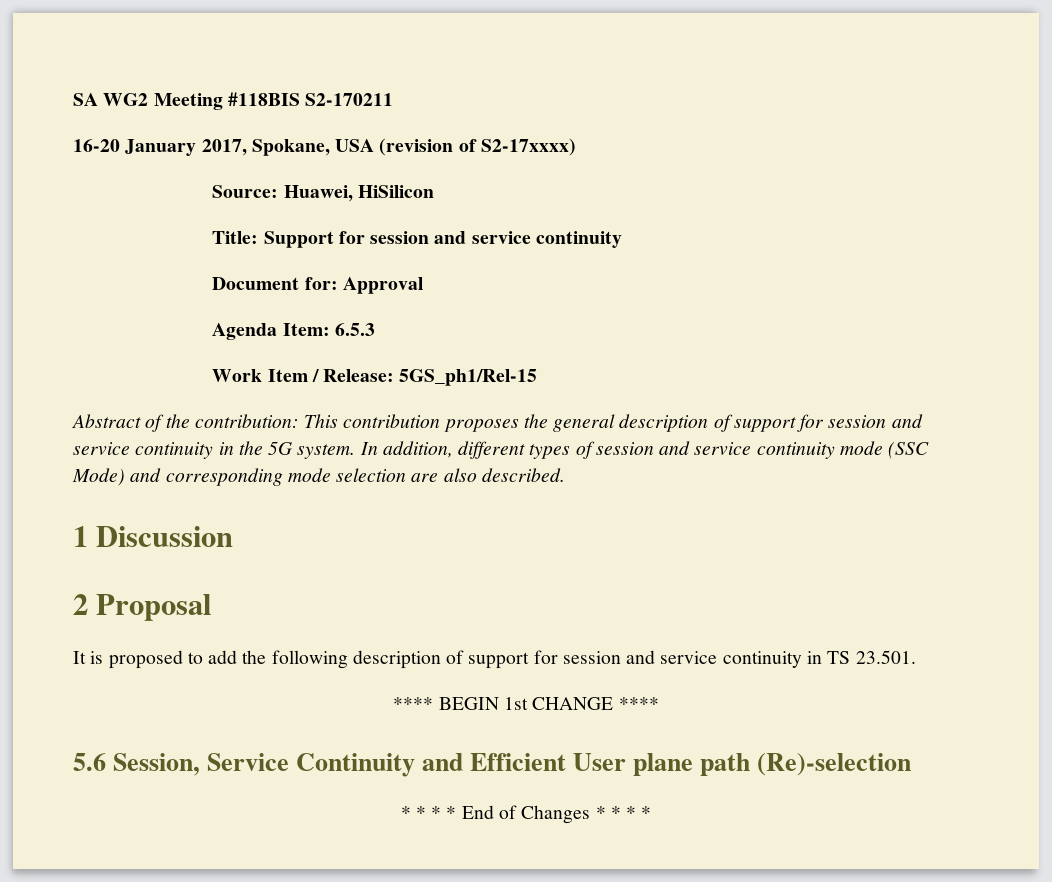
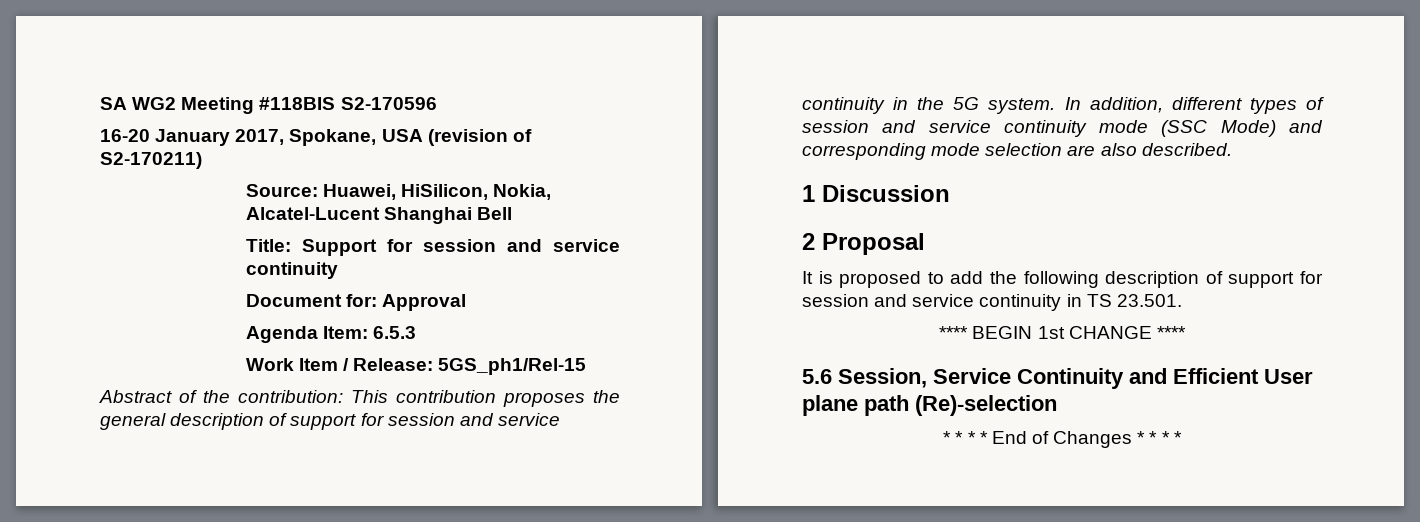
- SA WG2 Meeting #118BIS S2-170211
+ SA WG2 Meeting #118BIS S2-170596
- 16-20 January 2017, Spokane, USA (revision of S2-17xxxx)
+ 16-20 January 2017, Spokane, USA (revision of S2-170211)
- Source: Huawei, HiSilicon
+ Source: Huawei, HiSilicon, Nokia, Alcatel-Lucent Shanghai Bell

